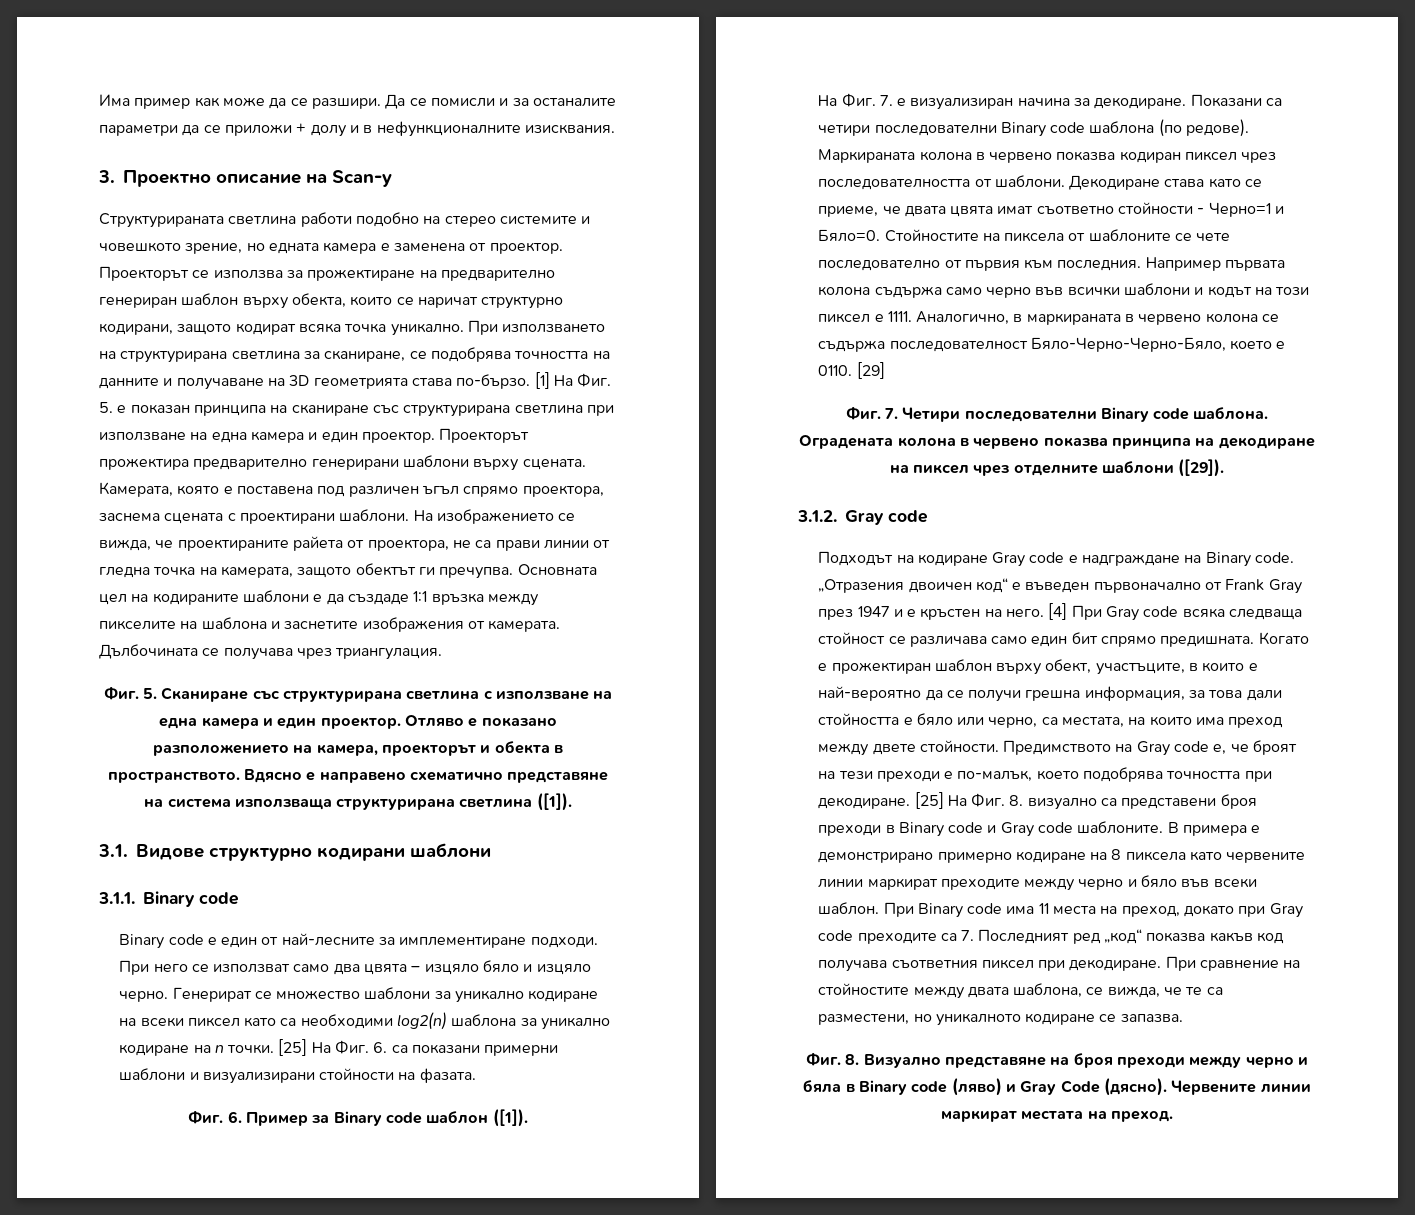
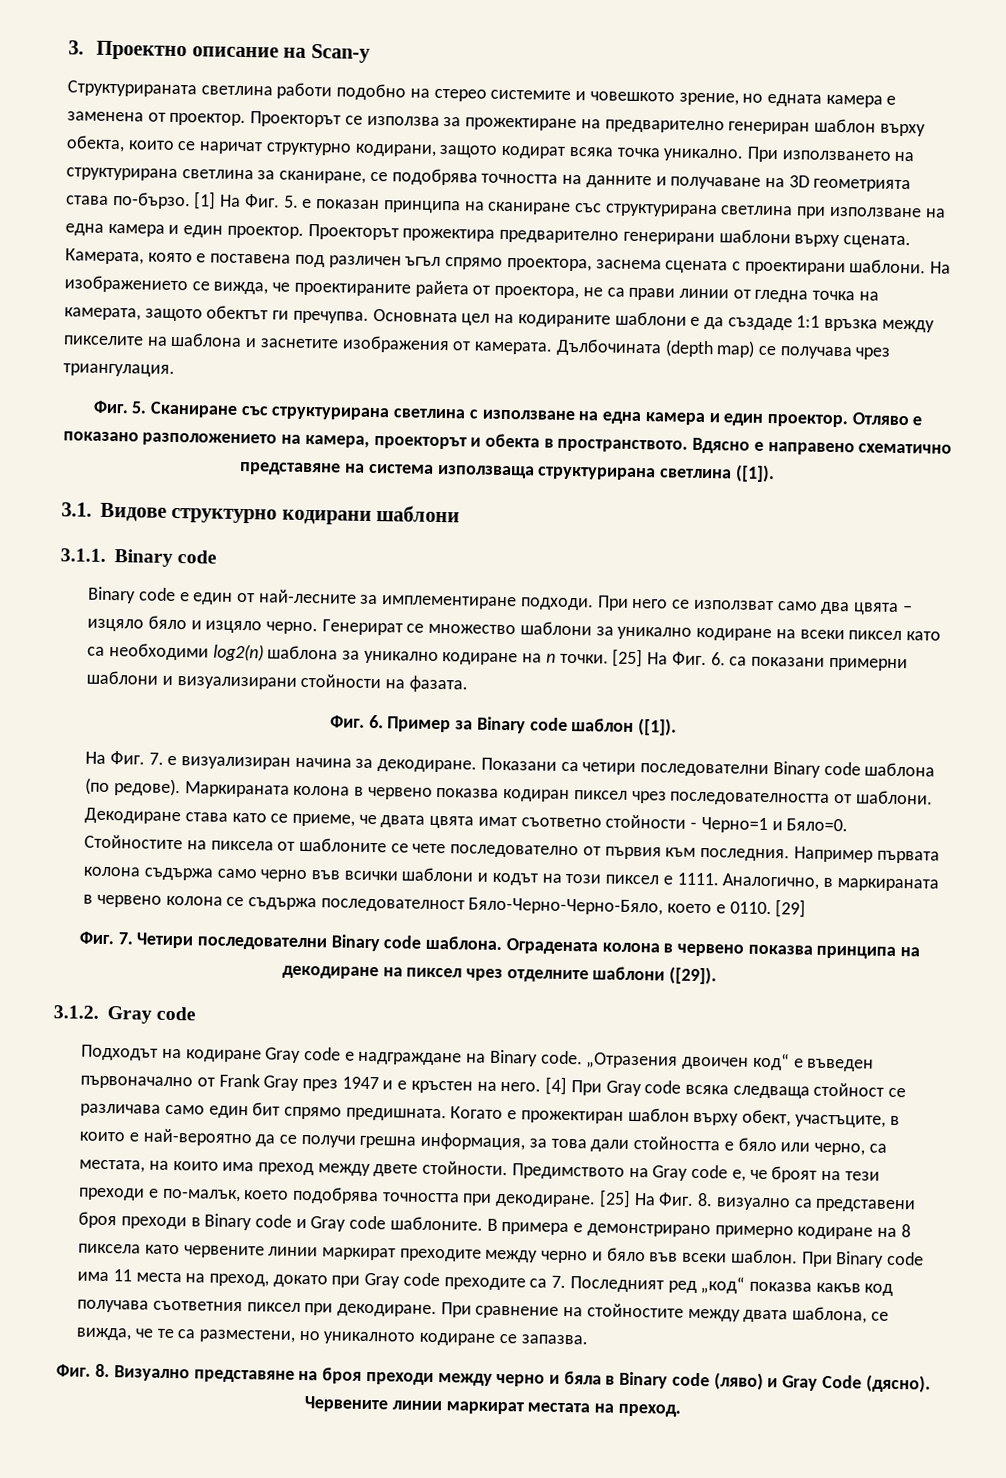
- Има пример как може да се разшири. Да се помисли и за останалите параметри да се приложи + долу и в нефункционалните изисквания.
- Дълбочината се получава чрез триангулация.
+ Дълбочината (depth map) се получава чрез триангулация.

